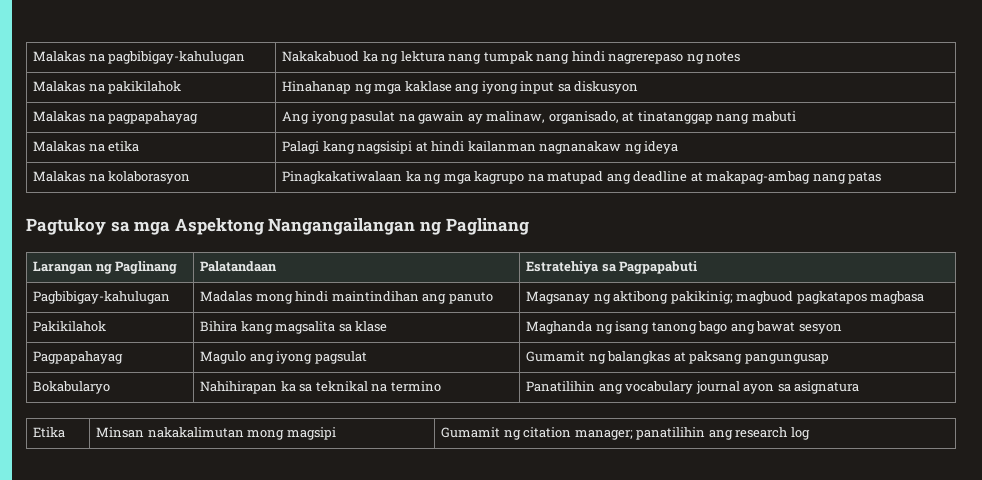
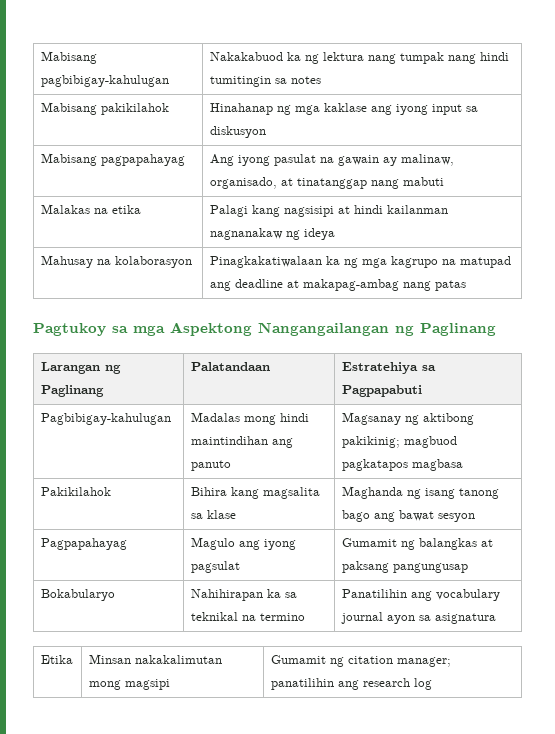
- Malakas na pagbibigay-kahulugan | Nakakabuod ka ng lektura nang tumpak nang hindi nagrerepaso ng notes
+ Mabisang pagbibigay-kahulugan | Nakakabuod ka ng lektura nang tumpak nang hindi tumitingin sa notes
- Malakas na pakikilahok | Hinahanap ng mga kaklase ang iyong input sa diskusyon
+ Mabisang pakikilahok | Hinahanap ng mga kaklase ang iyong input sa diskusyon
- Malakas na pagpapahayag | Ang iyong pasulat na gawain ay malinaw, organisado, at tinatanggap nang mabuti
+ Mabisang pagpapahayag | Ang iyong pasulat na gawain ay malinaw, organisado, at tinatanggap nang mabuti
- Malakas na kolaborasyon | Pinagkakatiwalaan ka ng mga kagrupo na matupad ang deadline at makapag-ambag nang patas
+ Mahusay na kolaborasyon | Pinagkakatiwalaan ka ng mga kagrupo na matupad ang deadline at makapag-ambag nang patas

